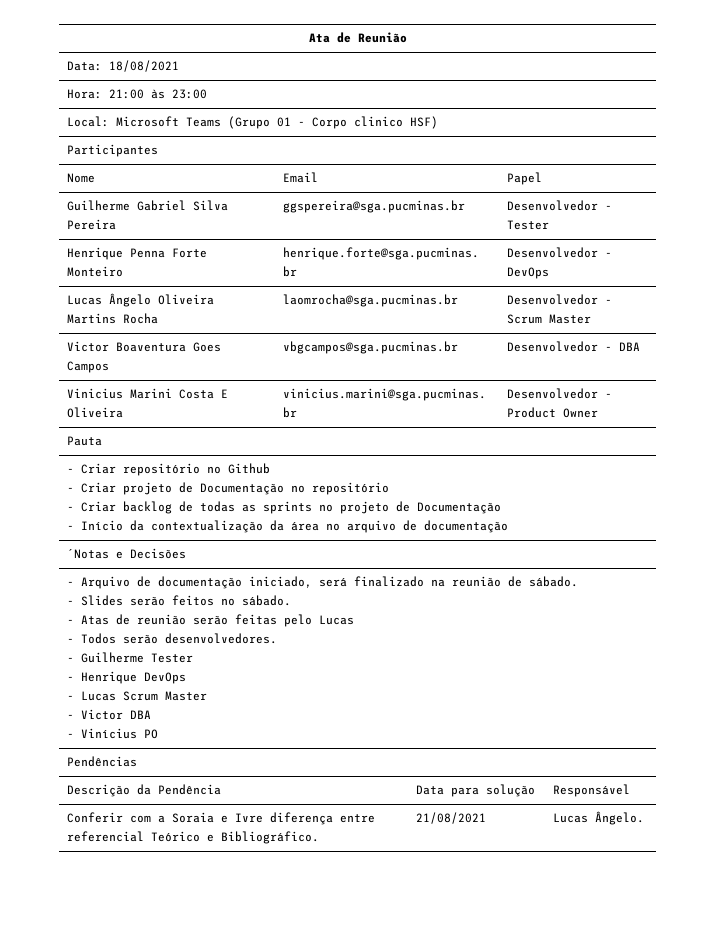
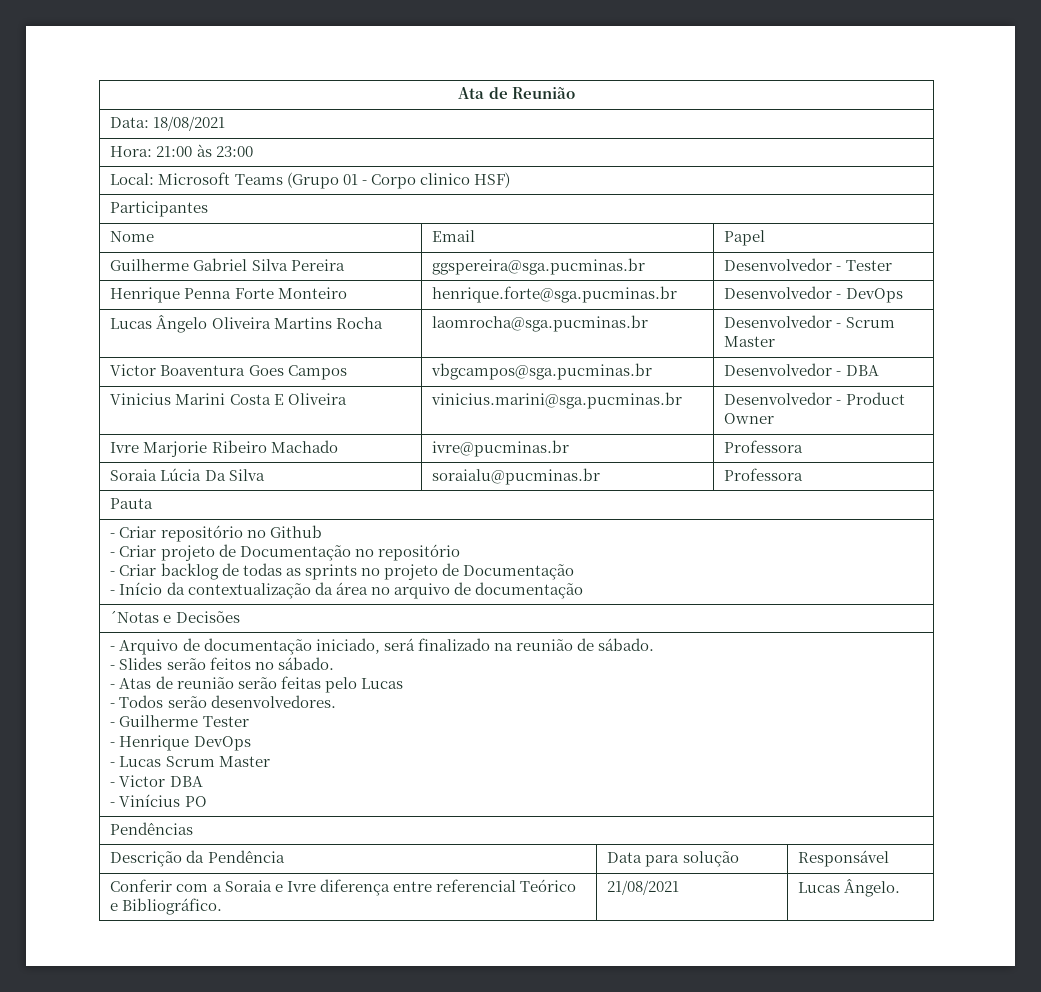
+ Ivre Marjorie Ribeiro Machado | ivre@pucminas.br | Professora
+ Soraia Lúcia Da Silva | soraialu@pucminas.br | Professora

